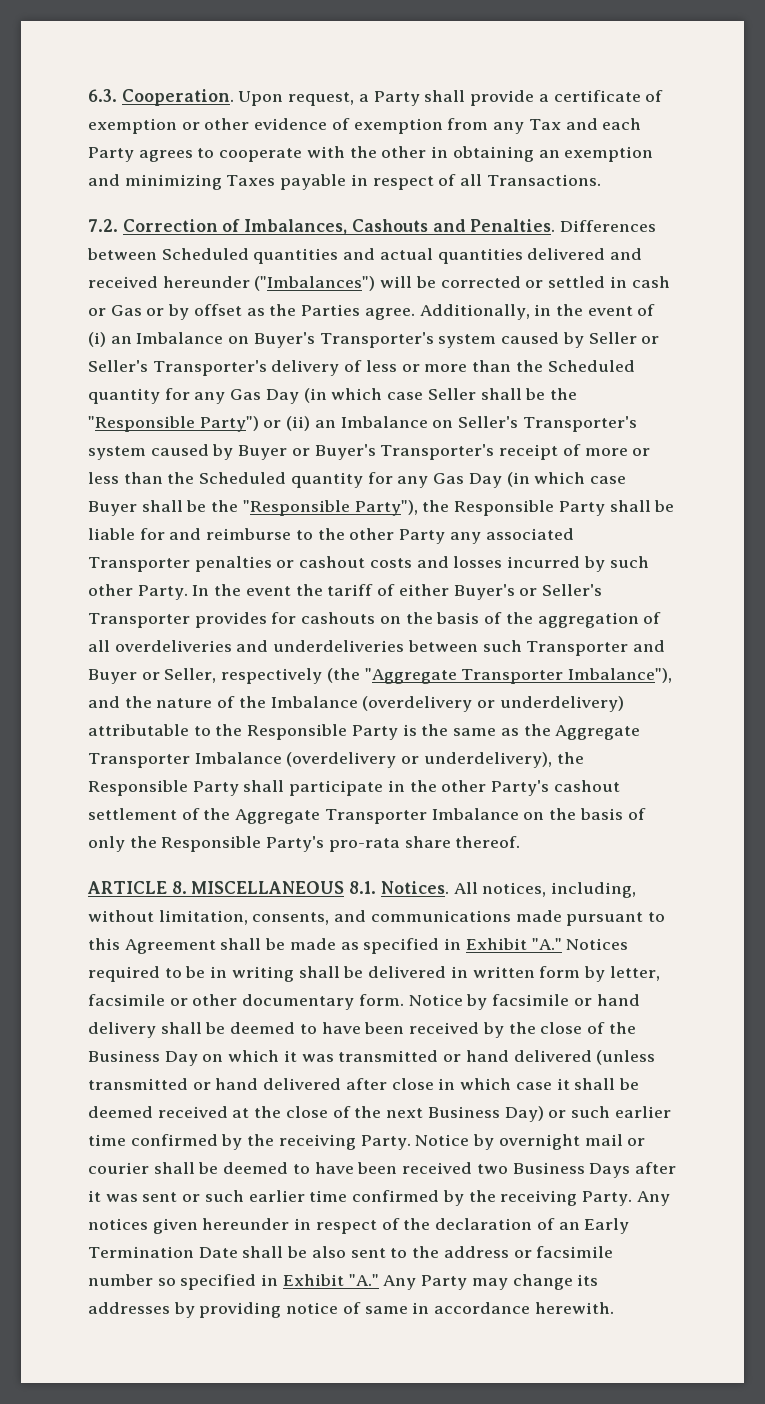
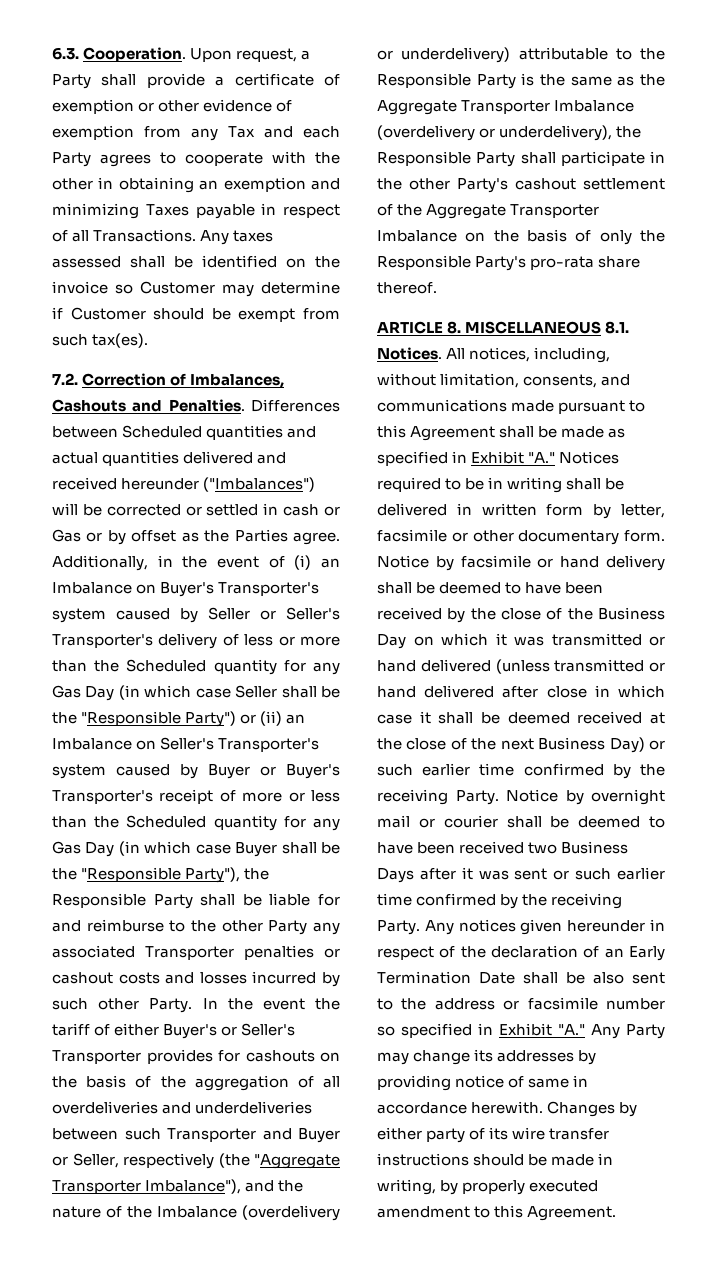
+ Any taxes assessed shall be identified on the invoice so Customer may determine if Customer should be exempt from such tax(es).
+ Changes by either party of its wire transfer instructions should be made in writing, by properly executed amendment to this Agreement.

